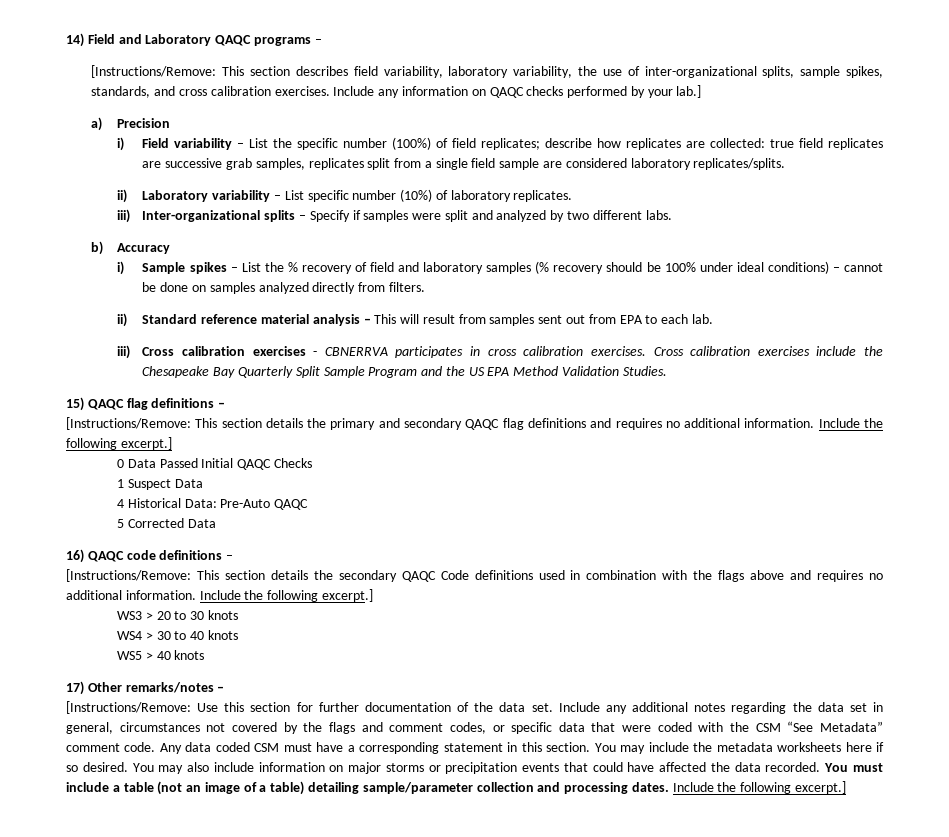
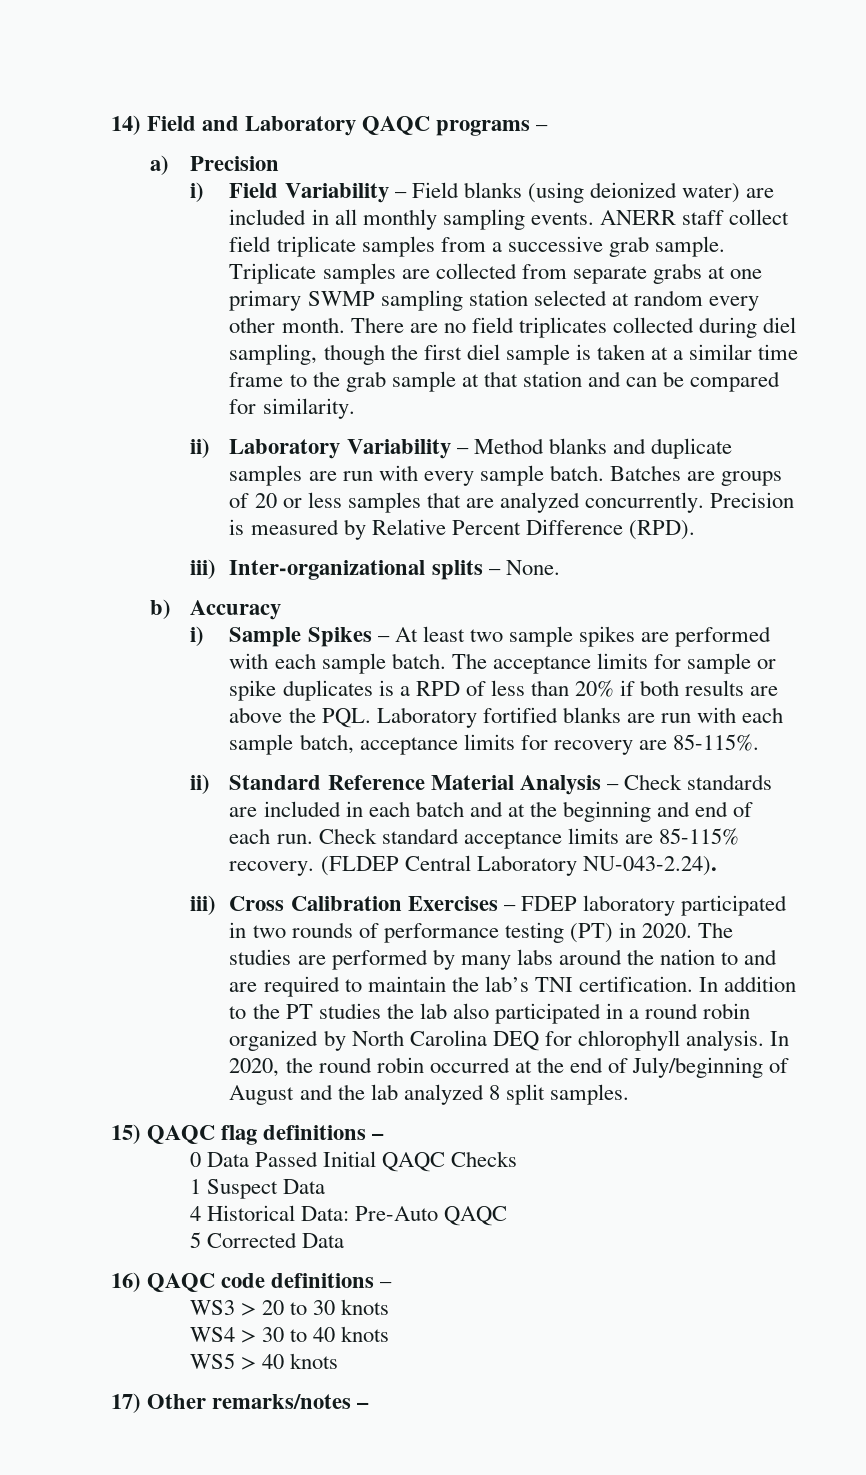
- [Instructions/Remove: This section describes field variability, laboratory variability, the use of inter-organizational splits, sample spikes, standards, and cross calibration exercises. Include any information on QAQC checks performed by your lab.]
  a) Precision
- i) Field variability – List the specific number (100%) of field replicates; describe how replicates are collected: true field replicates are successive grab samples, replicates split from a single field sample are considered laboratory replicates/splits.
- ii) Laboratory variability – List specific number (10%) of laboratory replicates.
- iii) Inter-organizational splits – Specify if samples were split and analyzed by two different labs.
+ i) Field Variability – Field blanks (using deionized water) are included in all monthly sampling events. ANERR staff collect field triplicate samples from a successive grab sample. Triplicate samples are collected from separate grabs at one primary SWMP sampling station selected at random every other month. There are no field triplicates collected during diel sampling, though the first diel sample is taken at a similar time frame to the grab sample at that station and can be compared for similarity.
+ ii) Laboratory Variability – Method blanks and duplicate samples are run with every sample batch. Batches are groups of 20 or less samples that are analyzed concurrently. Precision is measured by Relative Percent Difference (RPD).
+ iii) Inter-organizational splits – None.
  b) Accuracy
- i) Sample spikes – List the % recovery of field and laboratory samples (% recovery should be 100% under ideal conditions) – cannot be done on samples analyzed directly from filters.
- ii) Standard reference material analysis – This will result from samples sent out from EPA to each lab.
- iii) Cross calibration exercises - CBNERRVA participates in cross calibration exercises. Cross calibration exercises include the Chesapeake Bay Quarterly Split Sample Program and the US EPA Method Validation Studies.
+ i) Sample Spikes – At least two sample spikes are performed with each sample batch. The acceptance limits for sample or spike duplicates is a RPD of less than 20% if both results are above the PQL. Laboratory fortified blanks are run with each sample batch, acceptance limits for recovery are 85-115%.
+ ii) Standard Reference Material Analysis – Check standards are included in each batch and at the beginning and end of each run. Check standard acceptance limits are 85-115% recovery. (FLDEP Central Laboratory NU-043-2.24).
+ iii) Cross Calibration Exercises – FDEP laboratory participated in two rounds of performance testing (PT) in 2020. The studies are performed by many labs around the nation to and are required to maintain the lab’s TNI certification. In addition to the PT studies the lab also participated in a round robin organized by North Carolina DEQ for chlorophyll analysis. In 2020, the round robin occurred at the end of July/beginning of August and the lab analyzed 8 split samples.
- [Instructions/Remove: This section details the primary and secondary QAQC flag definitions and requires no additional information. Include the following excerpt.]
- [Instructions/Remove: This section details the secondary QAQC Code definitions used in combination with the flags above and requires no additional information. Include the following excerpt.]
- [Instructions/Remove: Use this section for further documentation of the data set. Include any additional notes regarding the data set in general, circumstances not covered by the flags and comment codes, or specific data that were coded with the CSM “See Metadata” comment code. Any data coded CSM must have a corresponding statement in this section. You may include the metadata worksheets here if so desired. You may also include information on major storms or precipitation events that could have affected the data recorded. You must include a table (not an image of a table) detailing sample/parameter collection and processing dates. Include the following excerpt.]

